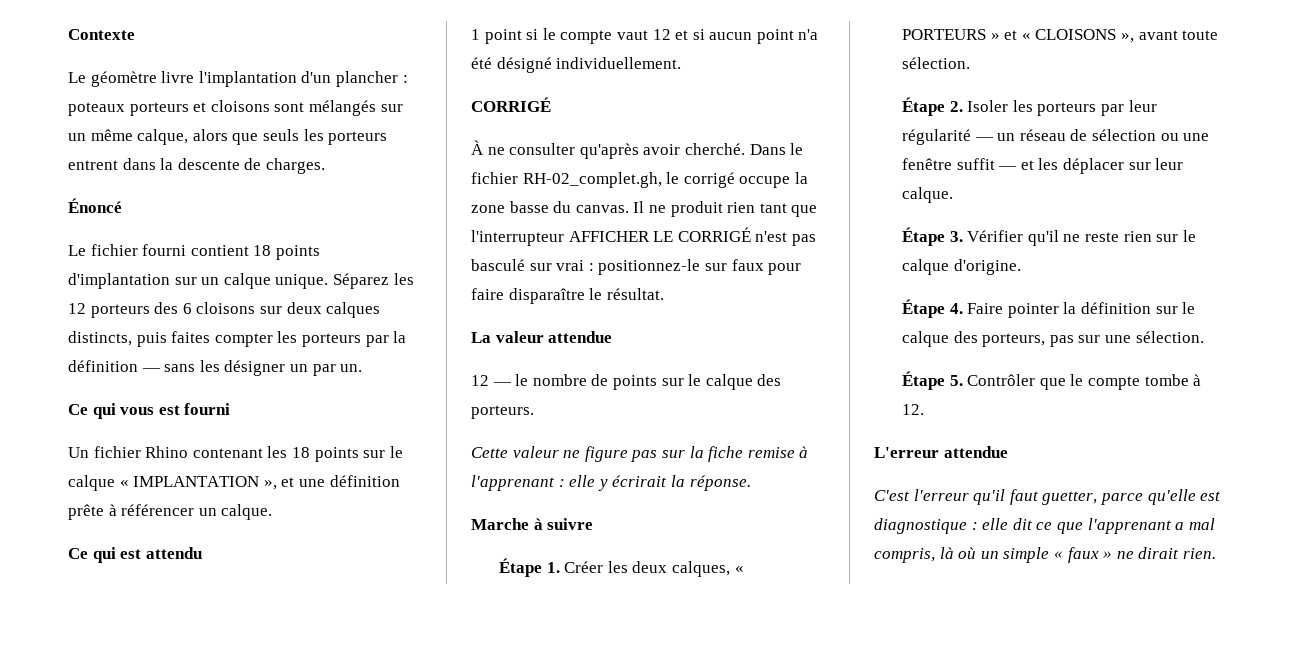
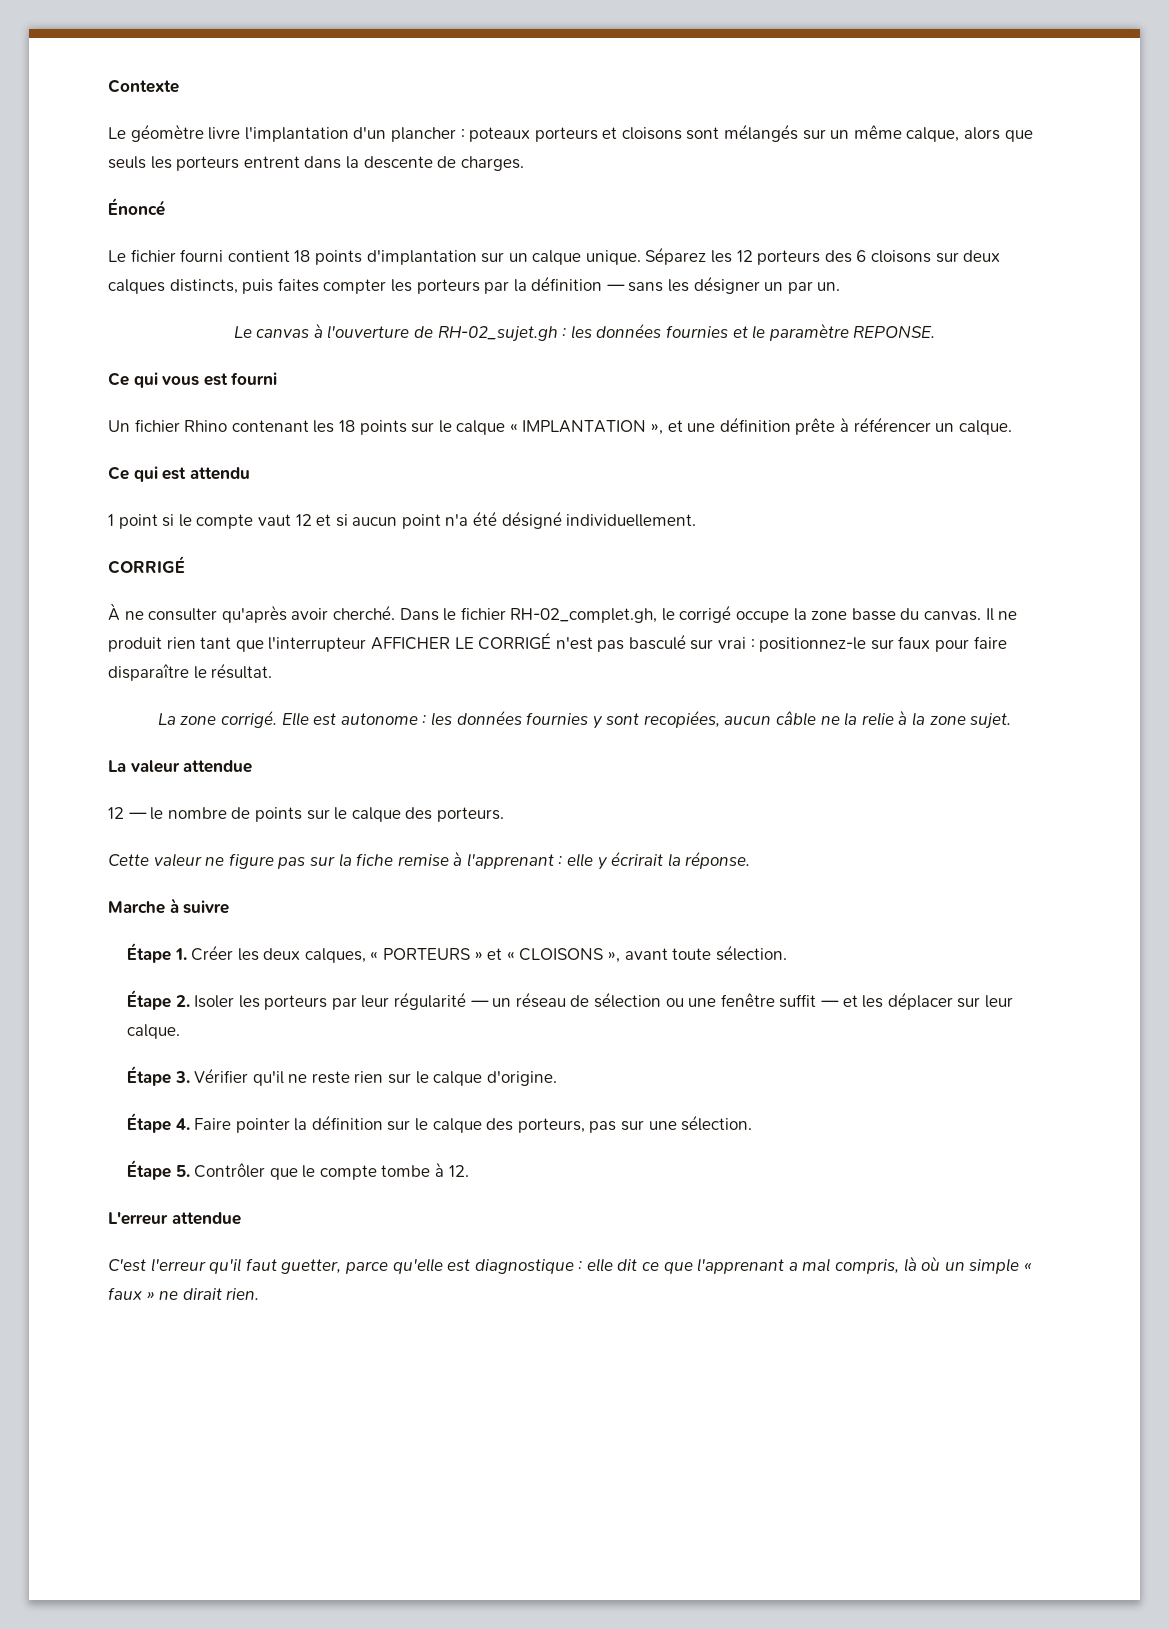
+ Le canvas à l'ouverture de RH-02_sujet.gh : les données fournies et le paramètre REPONSE.
+ La zone corrigé. Elle est autonome : les données fournies y sont recopiées, aucun câble ne la relie à la zone sujet.

